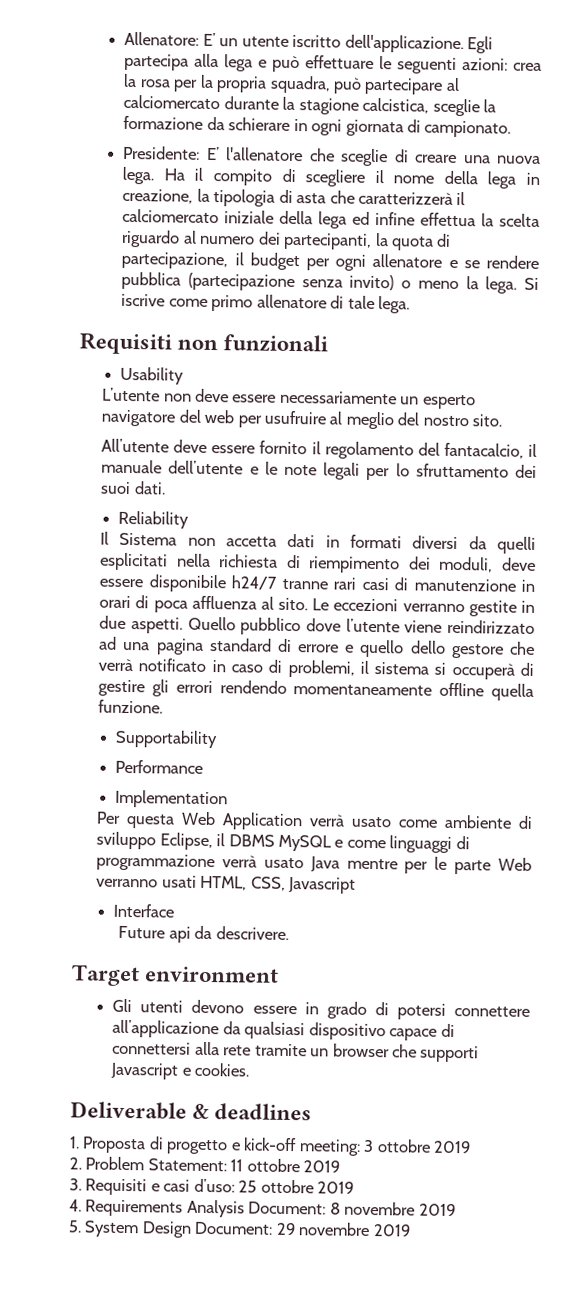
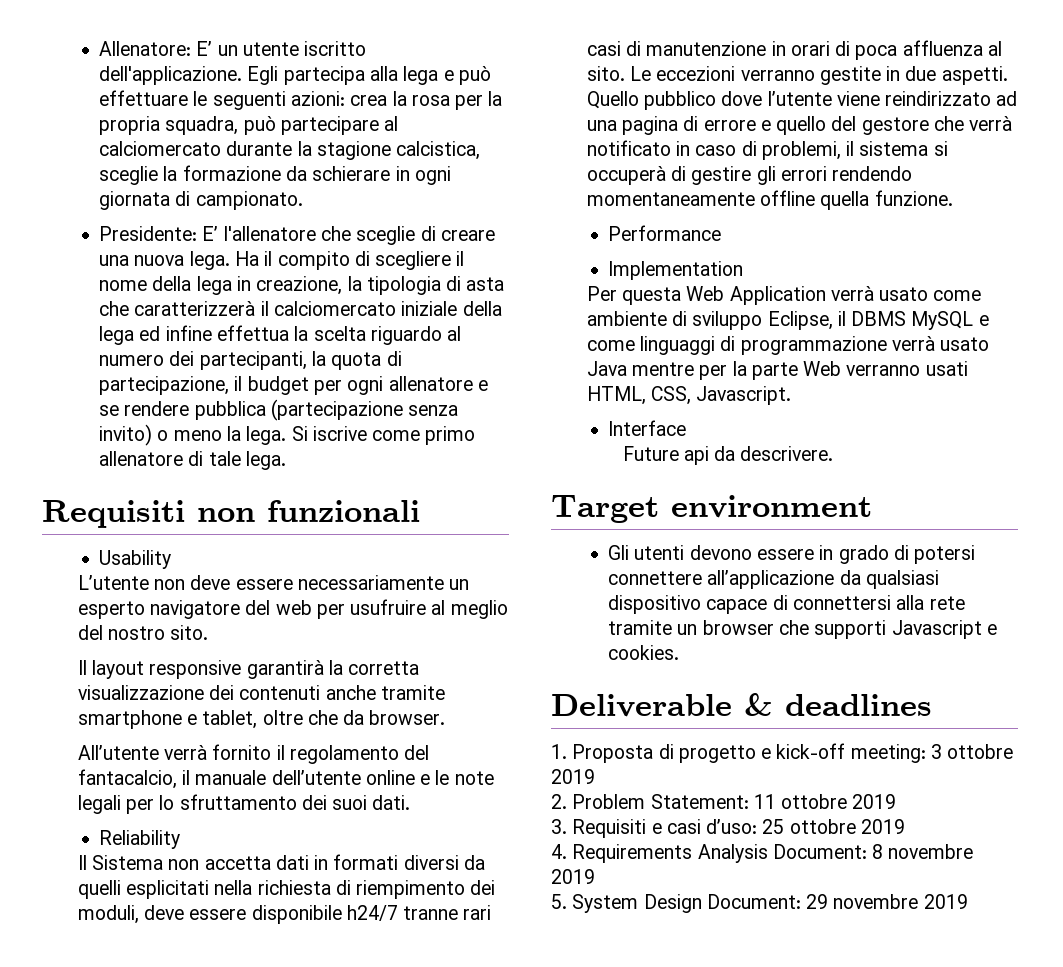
+ Il layout responsive garantirà la corretta visualizzazione dei contenuti anche tramite smartphone e tablet, oltre che da browser.
- All’utente deve essere fornito il regolamento del fantacalcio, il manuale dell’utente e le note legali per lo sfruttamento dei suoi dati.
+ All’utente verrà fornito il regolamento del fantacalcio, il manuale dell’utente online e le note legali per lo sfruttamento dei suoi dati.
- Quello pubblico dove l’utente viene reindirizzato ad una pagina standard di errore e quello dello gestore che verrà notificato in caso di problemi, il sistema si occuperà di gestire gli errori rendendo momentaneamente offline quella funzione.
+ Quello pubblico dove l’utente viene reindirizzato ad una pagina di errore e quello del gestore che verrà notificato in caso di problemi, il sistema si occuperà di gestire gli errori rendendo momentaneamente offline quella funzione.
- Supportability
- Per questa Web Application verrà usato come ambiente di sviluppo Eclipse, il DBMS MySQL e come linguaggi di programmazione verrà usato Java mentre per le parte Web verranno usati HTML, CSS, Javascript
+ Per questa Web Application verrà usato come ambiente di sviluppo Eclipse, il DBMS MySQL e come linguaggi di programmazione verrà usato Java mentre per la parte Web verranno usati HTML, CSS, Javascript.

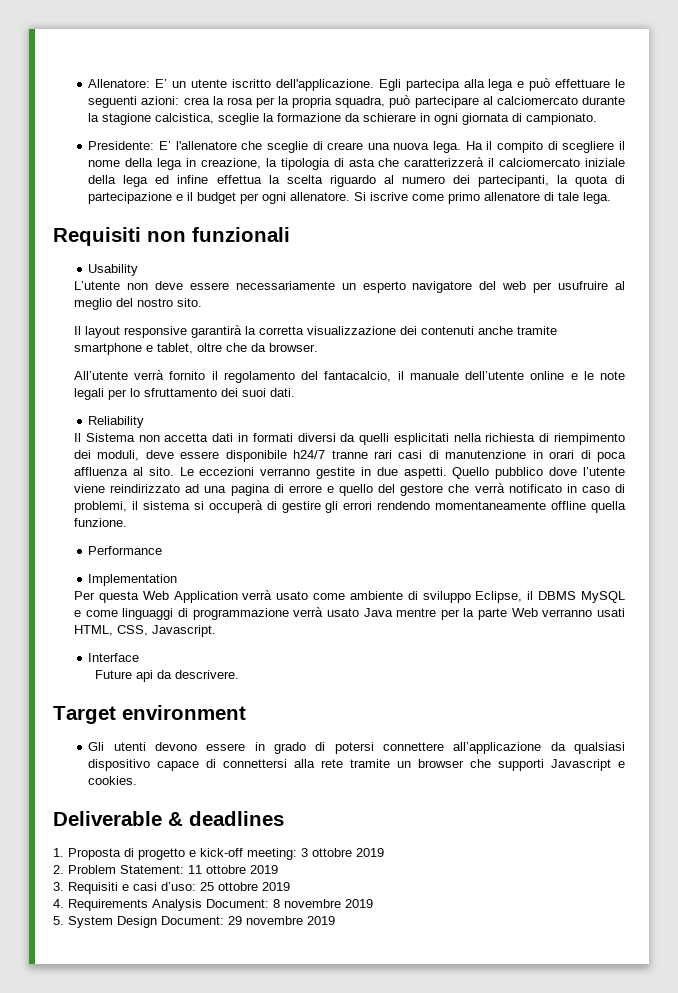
- Ha il compito di scegliere il nome della lega in creazione, la tipologia di asta che caratterizzerà il calciomercato iniziale della lega ed infine effettua la scelta riguardo al numero dei partecipanti, la quota di partecipazione, il budget per ogni allenatore e se rendere pubblica (partecipazione senza invito) o meno la lega.
+ Ha il compito di scegliere il nome della lega in creazione, la tipologia di asta che caratterizzerà il calciomercato iniziale della lega ed infine effettua la scelta riguardo al numero dei partecipanti, la quota di partecipazione e il budget per ogni allenatore.

